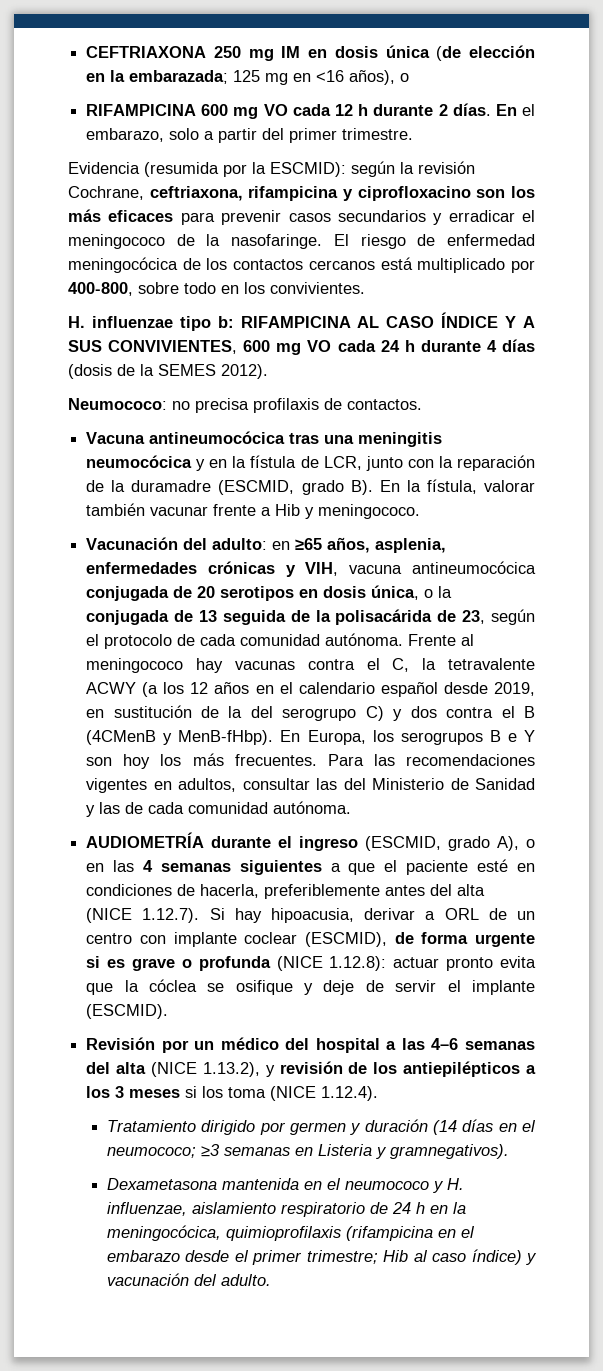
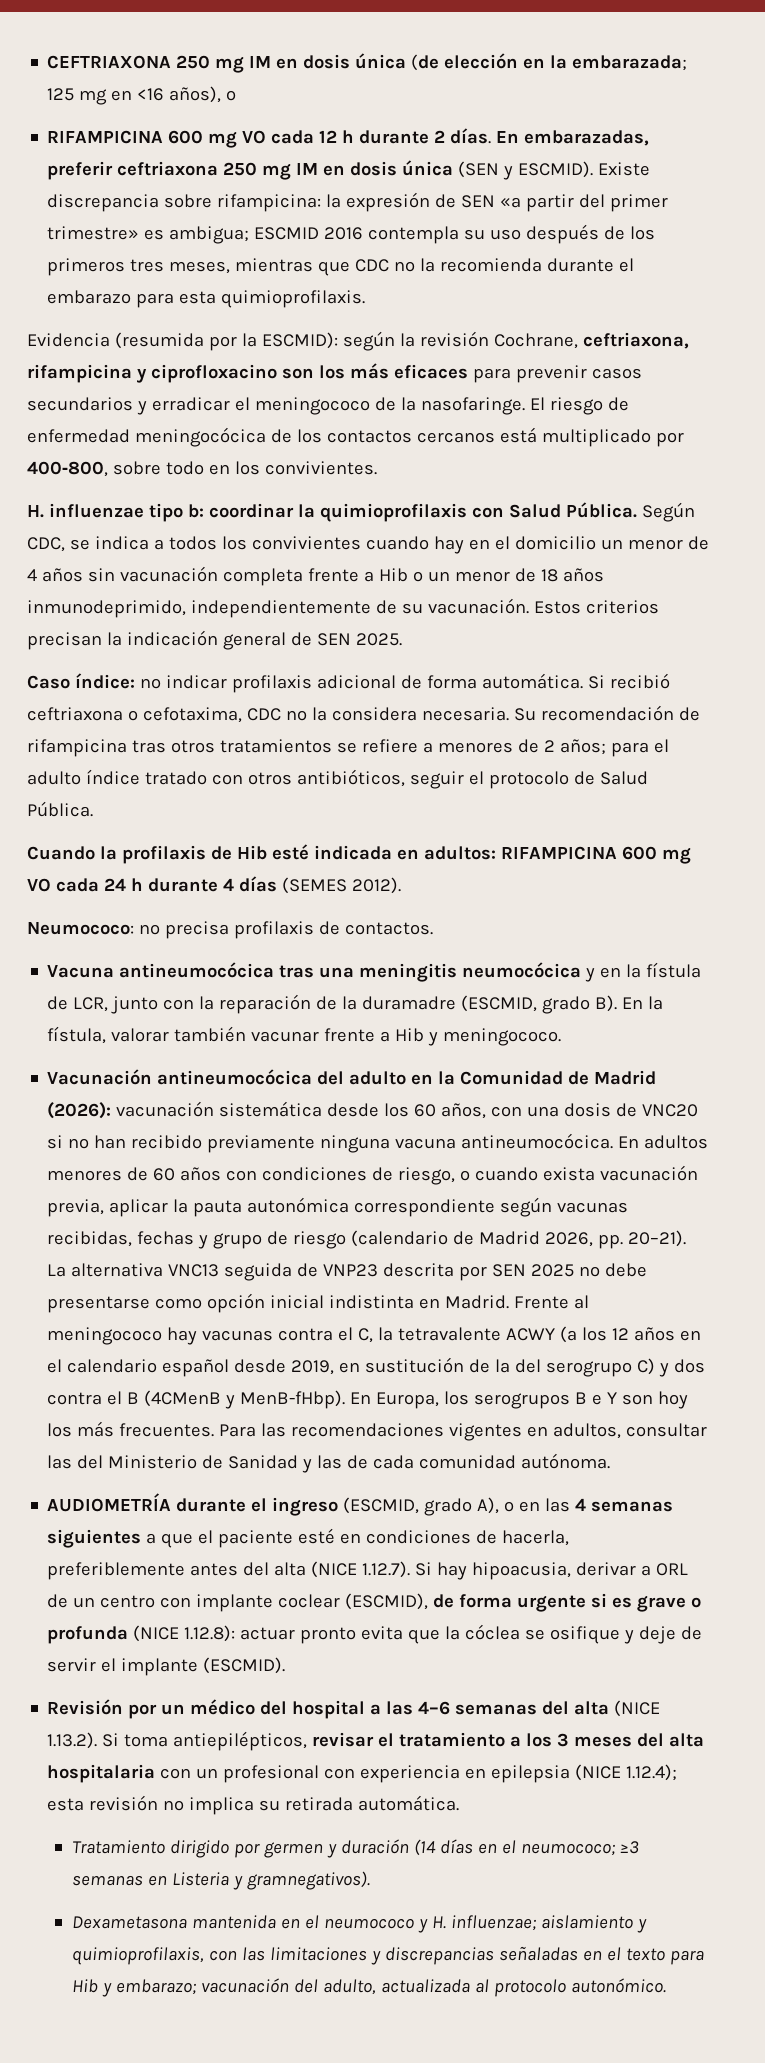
- En el embarazo, solo a partir del primer trimestre.
+ En embarazadas, preferir ceftriaxona 250 mg IM en dosis única (SEN y ESCMID). Existe discrepancia sobre rifampicina: la expresión de SEN «a partir del primer trimestre» es ambigua; ESCMID 2016 contempla su uso después de los primeros tres meses, mientras que CDC no la recomienda durante el embarazo para esta quimioprofilaxis.
- H. influenzae tipo b: RIFAMPICINA AL CASO ÍNDICE Y A SUS CONVIVIENTES, 600 mg VO cada 24 h durante 4 días (dosis de la SEMES 2012).
+ H. influenzae tipo b: coordinar la quimioprofilaxis con Salud Pública. Según CDC, se indica a todos los convivientes cuando hay en el domicilio un menor de 4 años sin vacunación completa frente a Hib o un menor de 18 años inmunodeprimido, independientemente de su vacunación. Estos criterios precisan la indicación general de SEN 2025.
+ Caso índice: no indicar profilaxis adicional de forma automática. Si recibió ceftriaxona o cefotaxima, CDC no la considera necesaria. Su recomendación de rifampicina tras otros tratamientos se refiere a menores de 2 años; para el adulto índice tratado con otros antibióticos, seguir el protocolo de Salud Pública.
+ Cuando la profilaxis de Hib esté indicada en adultos: RIFAMPICINA 600 mg VO cada 24 h durante 4 días (SEMES 2012).
- Vacunación del adulto: en ≥65 años, asplenia, enfermedades crónicas y VIH, vacuna antineumocócica conjugada de 20 serotipos en dosis única, o la conjugada de 13 seguida de la polisacárida de 23, según el protocolo de cada comunidad autónoma.
+ Vacunación antineumocócica del adulto en la Comunidad de Madrid (2026): vacunación sistemática desde los 60 años, con una dosis de VNC20 si no han recibido previamente ninguna vacuna antineumocócica. En adultos menores de 60 años con condiciones de riesgo, o cuando exista vacunación previa, aplicar la pauta autonómica correspondiente según vacunas recibidas, fechas y grupo de riesgo (calendario de Madrid 2026, pp. 20–21). La alternativa VNC13 seguida de VNP23 descrita por SEN 2025 no debe presentarse como opción inicial indistinta en Madrid.
- Revisión por un médico del hospital a las 4–6 semanas del alta (NICE 1.13.2), y revisión de los antiepilépticos a los 3 meses si los toma (NICE 1.12.4).
+ Revisión por un médico del hospital a las 4–6 semanas del alta (NICE 1.13.2). Si toma antiepilépticos, revisar el tratamiento a los 3 meses del alta hospitalaria con un profesional con experiencia en epilepsia (NICE 1.12.4); esta revisión no implica su retirada automática.
- Dexametasona mantenida en el neumococo y H. influenzae, aislamiento respiratorio de 24 h en la meningocócica, quimioprofilaxis (rifampicina en el embarazo desde el primer trimestre; Hib al caso índice) y vacunación del adulto.
+ Dexametasona mantenida en el neumococo y H. influenzae; aislamiento y quimioprofilaxis, con las limitaciones y discrepancias señaladas en el texto para Hib y embarazo; vacunación del adulto, actualizada al protocolo autonómico.

